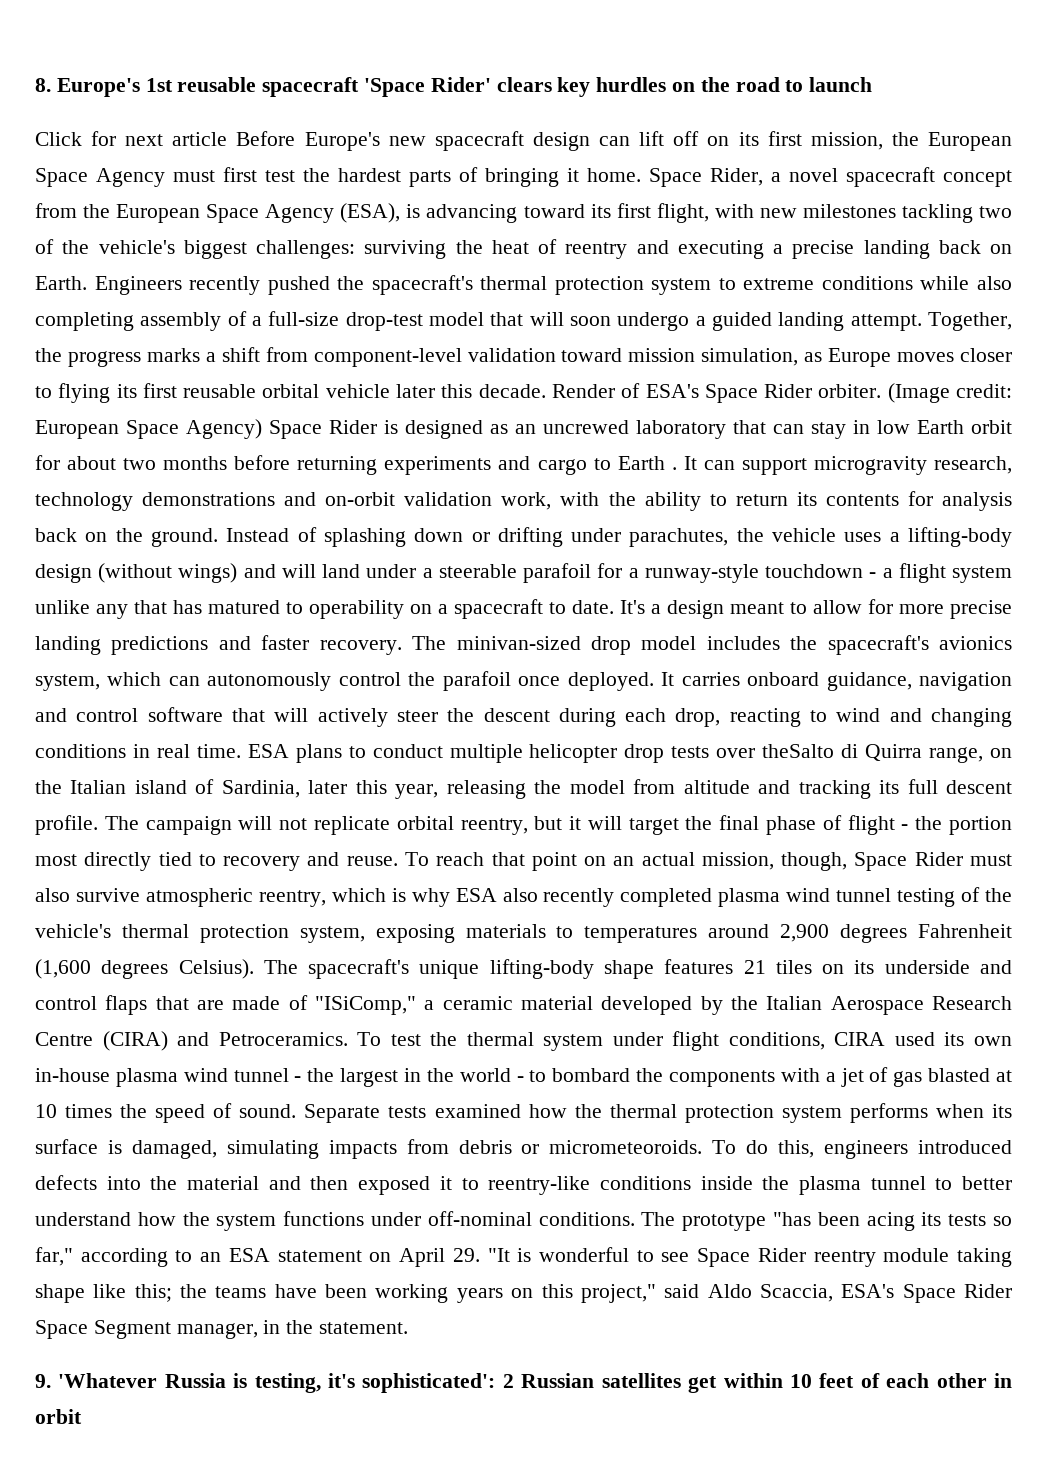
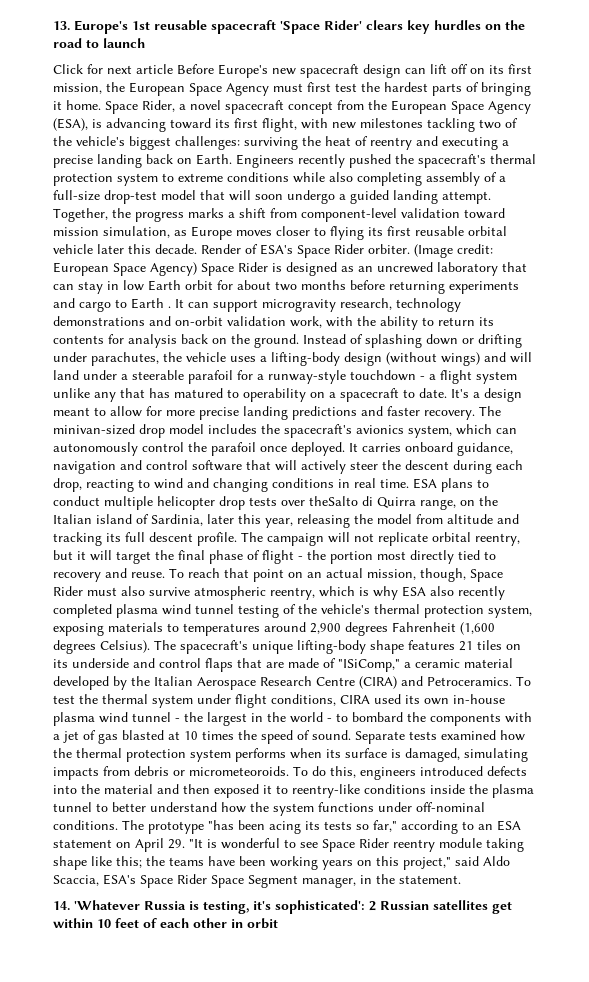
- 8. Europe's 1st reusable spacecraft 'Space Rider' clears key hurdles on the road to launch
+ 13. Europe's 1st reusable spacecraft 'Space Rider' clears key hurdles on the road to launch
- 9. 'Whatever Russia is testing, it's sophisticated': 2 Russian satellites get within 10 feet of each other in orbit
+ 14. 'Whatever Russia is testing, it's sophisticated': 2 Russian satellites get within 10 feet of each other in orbit

